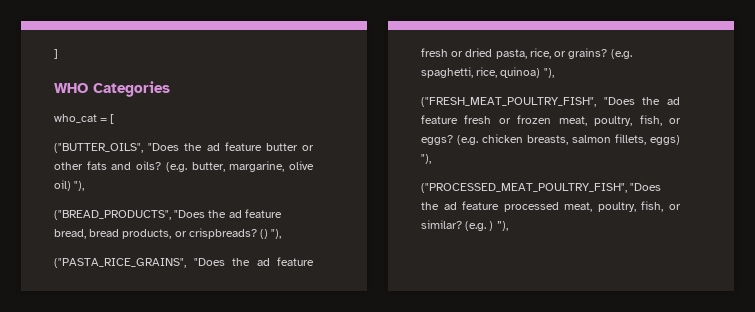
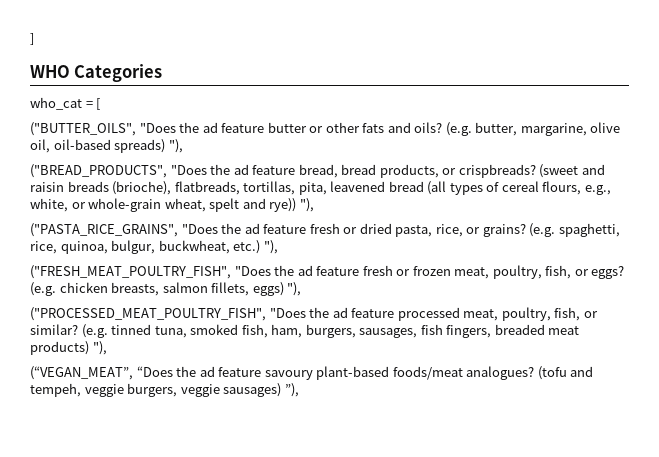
- (e.g. butter, margarine, olive oil) "),
+ (e.g. butter, margarine, olive oil, oil-based spreads) "),
- () "),
+ (sweet and raisin breads (brioche), flatbreads, tortillas, pita, leavened bread (all types of cereal flours, e.g., white, or whole-grain wheat, spelt and rye)) "),
- (e.g. spaghetti, rice, quinoa) "),
+ (e.g. spaghetti, rice, quinoa, bulgur, buckwheat, etc.) "),
- (e.g. ) ”),
+ (e.g. tinned tuna, smoked fish, ham, burgers, sausages, fish fingers, breaded meat products) "),
+ (“VEGAN_MEAT”, “Does the ad feature savoury plant-based foods/meat analogues? (tofu and tempeh, veggie burgers, veggie sausages) ”),

